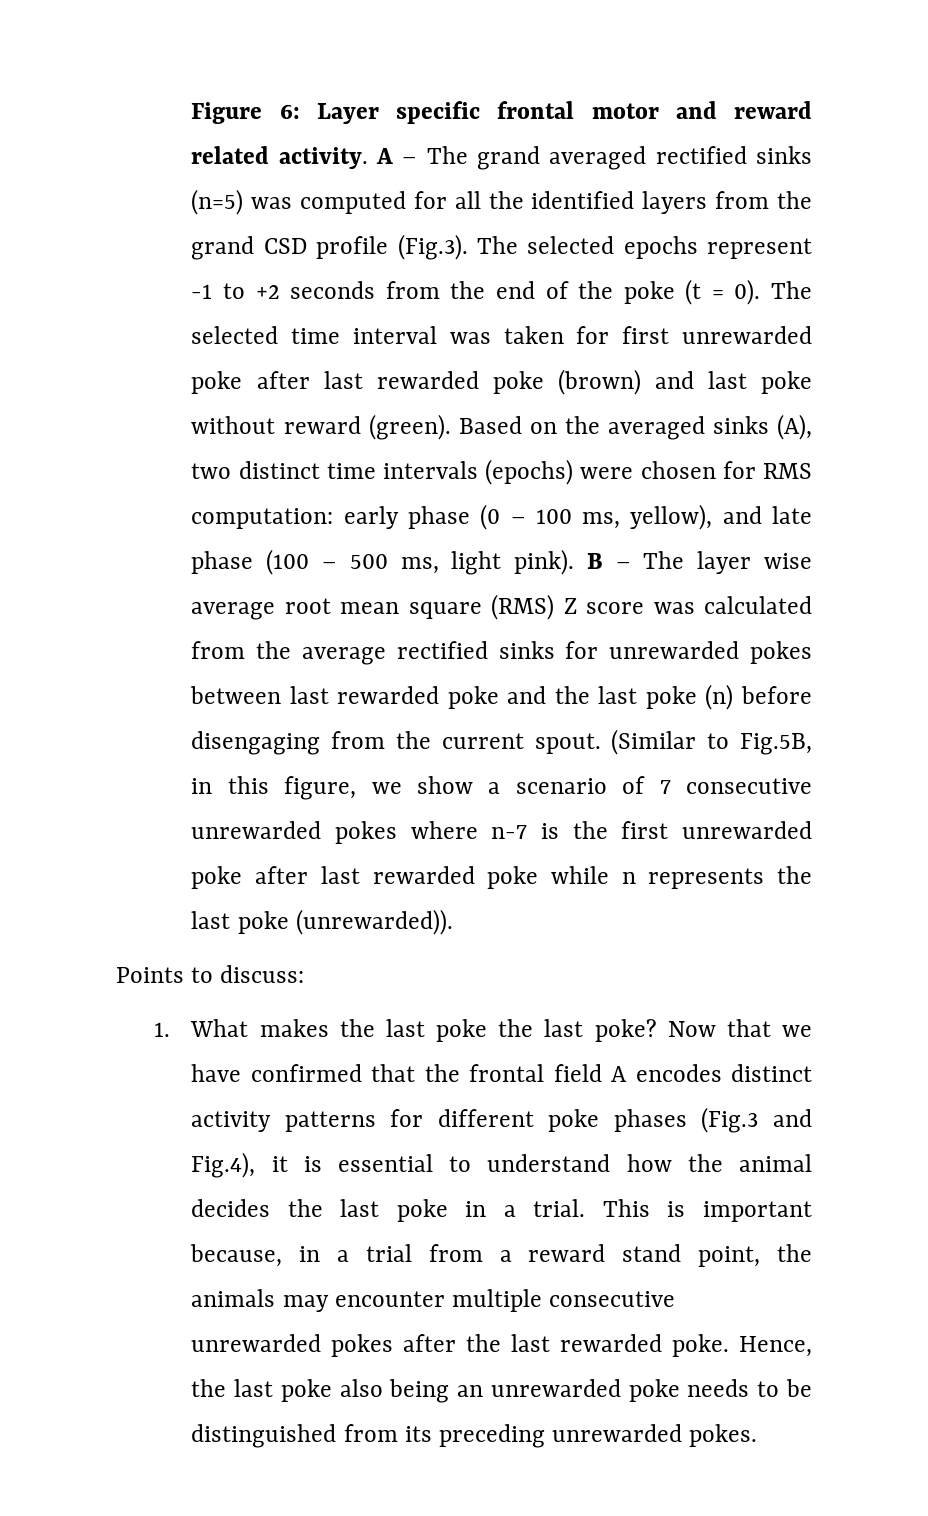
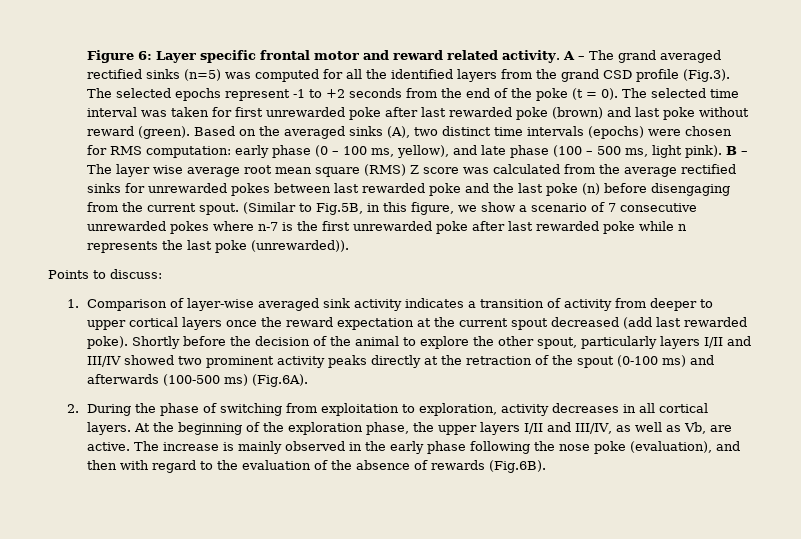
- 1. What makes the last poke the last poke? Now that we have confirmed that the frontal field A encodes distinct activity patterns for different poke phases (Fig.3 and Fig.4), it is essential to understand how the animal decides the last poke in a trial. This is important because, in a trial from a reward stand point, the animals may encounter multiple consecutive unrewarded pokes after the last rewarded poke. Hence, the last poke also being an unrewarded poke needs to be distinguished from its preceding unrewarded pokes.
+ 1. Comparison of layer-wise averaged sink activity indicates a transition of activity from deeper to upper cortical layers once the reward expectation at the current spout decreased (add last rewarded poke). Shortly before the decision of the animal to explore the other spout, particularly layers I/II and III/IV showed two prominent activity peaks directly at the retraction of the spout (0-100 ms) and afterwards (100-500 ms) (Fig.6A).
+ 2. During the phase of switching from exploitation to exploration, activity decreases in all cortical layers. At the beginning of the exploration phase, the upper layers I/II and III/IV, as well as Vb, are active. The increase is mainly observed in the early phase following the nose poke (evaluation), and then with regard to the evaluation of the absence of rewards (Fig.6B).

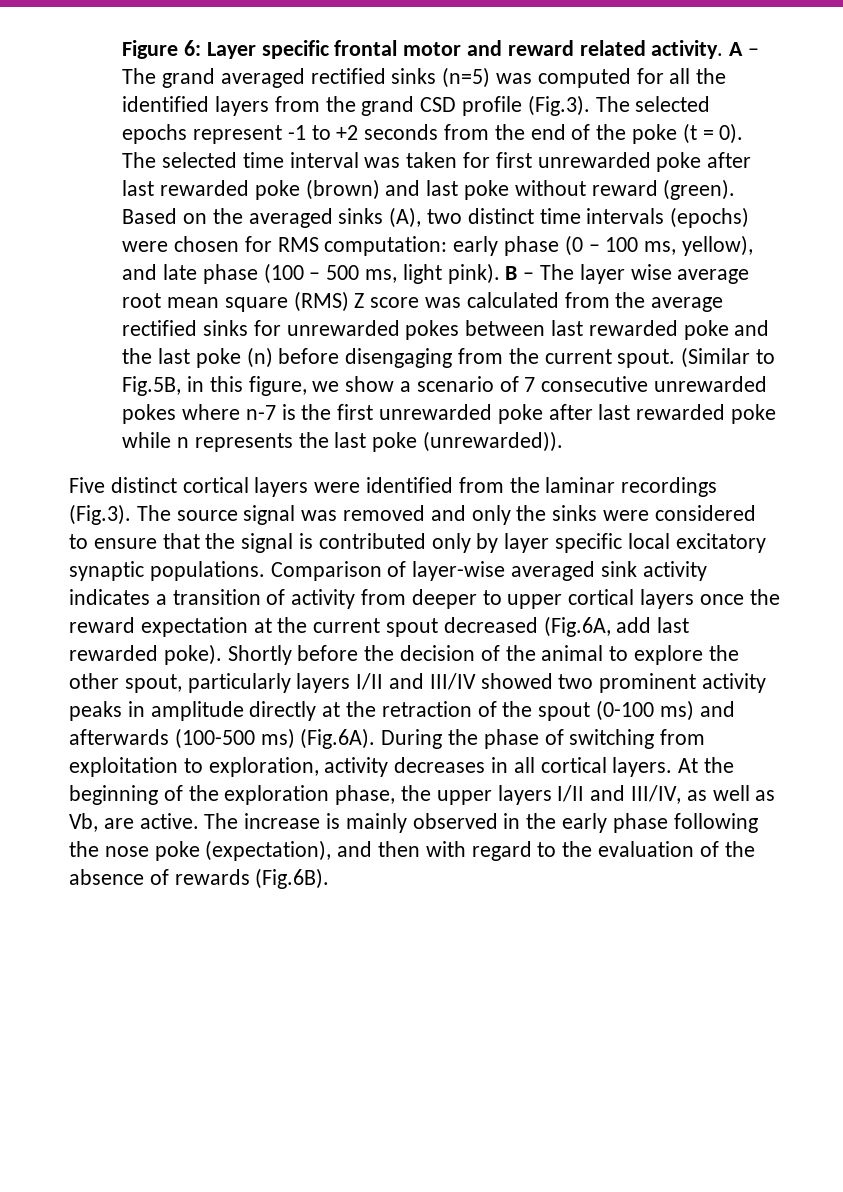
- Points to discuss:
- 1. Comparison of layer-wise averaged sink activity indicates a transition of activity from deeper to upper cortical layers once the reward expectation at the current spout decreased (add last rewarded poke).
+ Five distinct cortical layers were identified from the laminar recordings (Fig.3). The source signal was removed and only the sinks were considered to ensure that the signal is contributed only by layer specific local excitatory synaptic populations. Comparison of layer-wise averaged sink activity indicates a transition of activity from deeper to upper cortical layers once the reward expectation at the current spout decreased (Fig.6A, add last rewarded poke).
- Shortly before the decision of the animal to explore the other spout, particularly layers I/II and III/IV showed two prominent activity peaks directly at the retraction of the spout (0-100 ms) and afterwards (100-500 ms) (Fig.6A).
- 2. During the phase of switching from exploitation to exploration, activity decreases in all cortical layers.
+ Shortly before the decision of the animal to explore the other spout, particularly layers I/II and III/IV showed two prominent activity peaks in amplitude directly at the retraction of the spout (0-100 ms) and afterwards (100-500 ms) (Fig.6A). During the phase of switching from exploitation to exploration, activity decreases in all cortical layers.
- The increase is mainly observed in the early phase following the nose poke (evaluation), and then with regard to the evaluation of the absence of rewards (Fig.6B).
+ The increase is mainly observed in the early phase following the nose poke (expectation), and then with regard to the evaluation of the absence of rewards (Fig.6B).

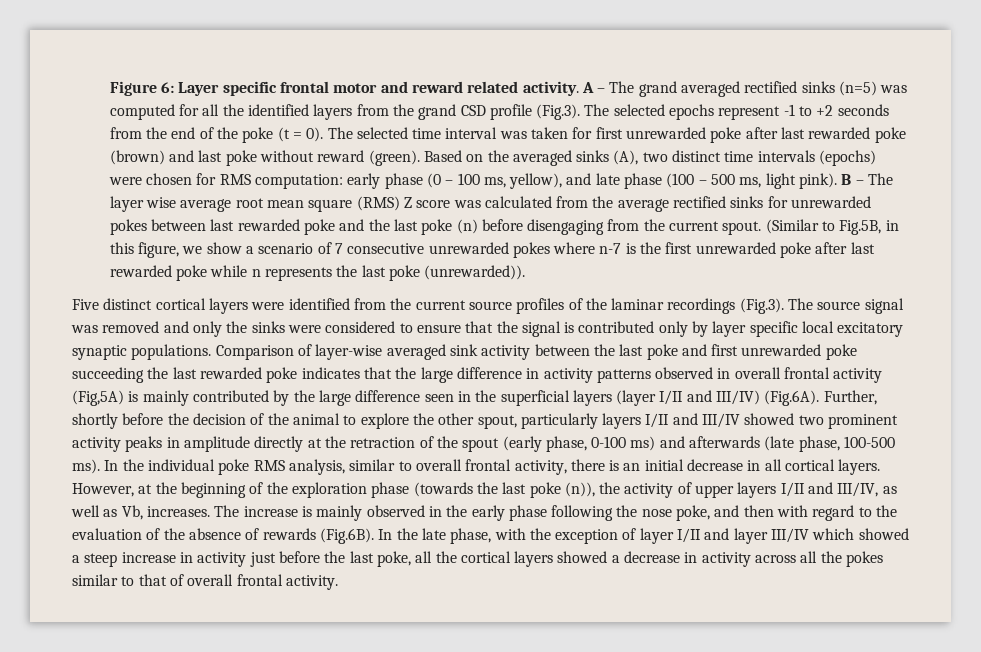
- Five distinct cortical layers were identified from the laminar recordings (Fig.3). The source signal was removed and only the sinks were considered to ensure that the signal is contributed only by layer specific local excitatory synaptic populations.
+ Five distinct cortical layers were identified from the current source profiles of the laminar recordings (Fig.3). The source signal was removed and only the sinks were considered to ensure that the signal is contributed only by layer specific local excitatory synaptic populations.
- Comparison of layer-wise averaged sink activity indicates a transition of activity from deeper to upper cortical layers once the reward expectation at the current spout decreased (Fig.6A, add last rewarded poke). Shortly before the decision of the animal to explore the other spout, particularly layers I/II and III/IV showed two prominent activity peaks in amplitude directly at the retraction of the spout (0-100 ms) and afterwards (100-500 ms) (Fig.6A). During the phase of switching from exploitation to exploration, activity decreases in all cortical layers.
+ Comparison of layer-wise averaged sink activity between the last poke and first unrewarded poke succeeding the last rewarded poke indicates that the large difference in activity patterns observed in overall frontal activity (Fig,5A) is mainly contributed by the large difference seen in the superficial layers (layer I/II and III/IV) (Fig.6A). Further, shortly before the decision of the animal to explore the other spout, particularly layers I/II and III/IV showed two prominent activity peaks in amplitude directly at the retraction of the spout (early phase, 0-100 ms) and afterwards (late phase, 100-500 ms). In the individual poke RMS analysis, similar to overall frontal activity, there is an initial decrease in all cortical layers.
- At the beginning of the exploration phase, the upper layers I/II and III/IV, as well as Vb, are active.
+ However, at the beginning of the exploration phase (towards the last poke (n)), the activity of upper layers I/II and III/IV, as well as Vb, increases.
- The increase is mainly observed in the early phase following the nose poke (expectation), and then with regard to the evaluation of the absence of rewards (Fig.6B).
+ The increase is mainly observed in the early phase following the nose poke, and then with regard to the evaluation of the absence of rewards (Fig.6B). In the late phase, with the exception of layer I/II and layer III/IV which showed a steep increase in activity just before the last poke, all the cortical layers showed a decrease in activity across all the pokes similar to that of overall frontal activity.

